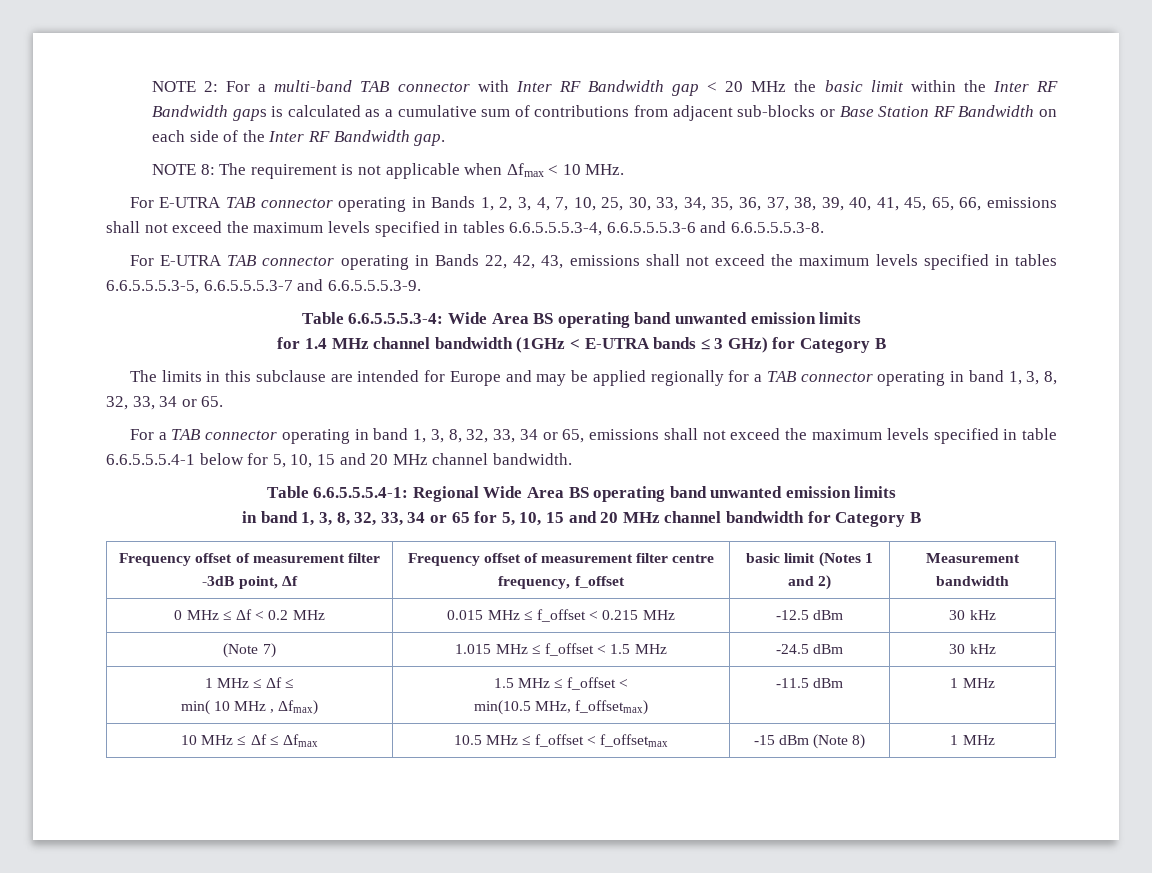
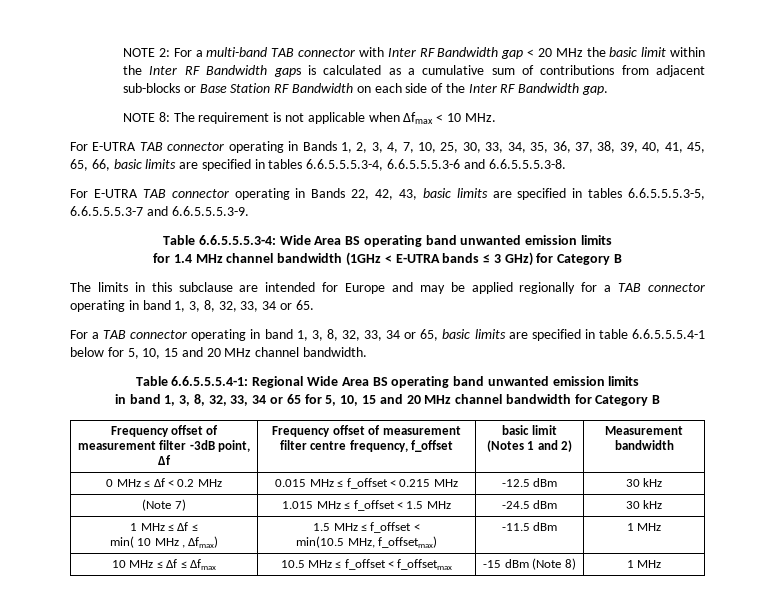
- For E-UTRA TAB connector operating in Bands 1, 2, 3, 4, 7, 10, 25, 30, 33, 34, 35, 36, 37, 38, 39, 40, 41, 45, 65, 66, emissions shall not exceed the maximum levels specified in tables 6.6.5.5.5.3-4, 6.6.5.5.5.3-6 and 6.6.5.5.5.3-8.
+ For E-UTRA TAB connector operating in Bands 1, 2, 3, 4, 7, 10, 25, 30, 33, 34, 35, 36, 37, 38, 39, 40, 41, 45, 65, 66, basic limits are specified in tables 6.6.5.5.5.3-4, 6.6.5.5.5.3-6 and 6.6.5.5.5.3-8.
- For E-UTRA TAB connector operating in Bands 22, 42, 43, emissions shall not exceed the maximum levels specified in tables 6.6.5.5.5.3-5, 6.6.5.5.5.3-7 and 6.6.5.5.5.3-9.
+ For E-UTRA TAB connector operating in Bands 22, 42, 43, basic limits are specified in tables 6.6.5.5.5.3-5, 6.6.5.5.5.3-7 and 6.6.5.5.5.3-9.
- For a TAB connector operating in band 1, 3, 8, 32, 33, 34 or 65, emissions shall not exceed the maximum levels specified in table 6.6.5.5.5.4-1 below for 5, 10, 15 and 20 MHz channel bandwidth.
+ For a TAB connector operating in band 1, 3, 8, 32, 33, 34 or 65, basic limits are specified in table 6.6.5.5.5.4-1 below for 5, 10, 15 and 20 MHz channel bandwidth.

